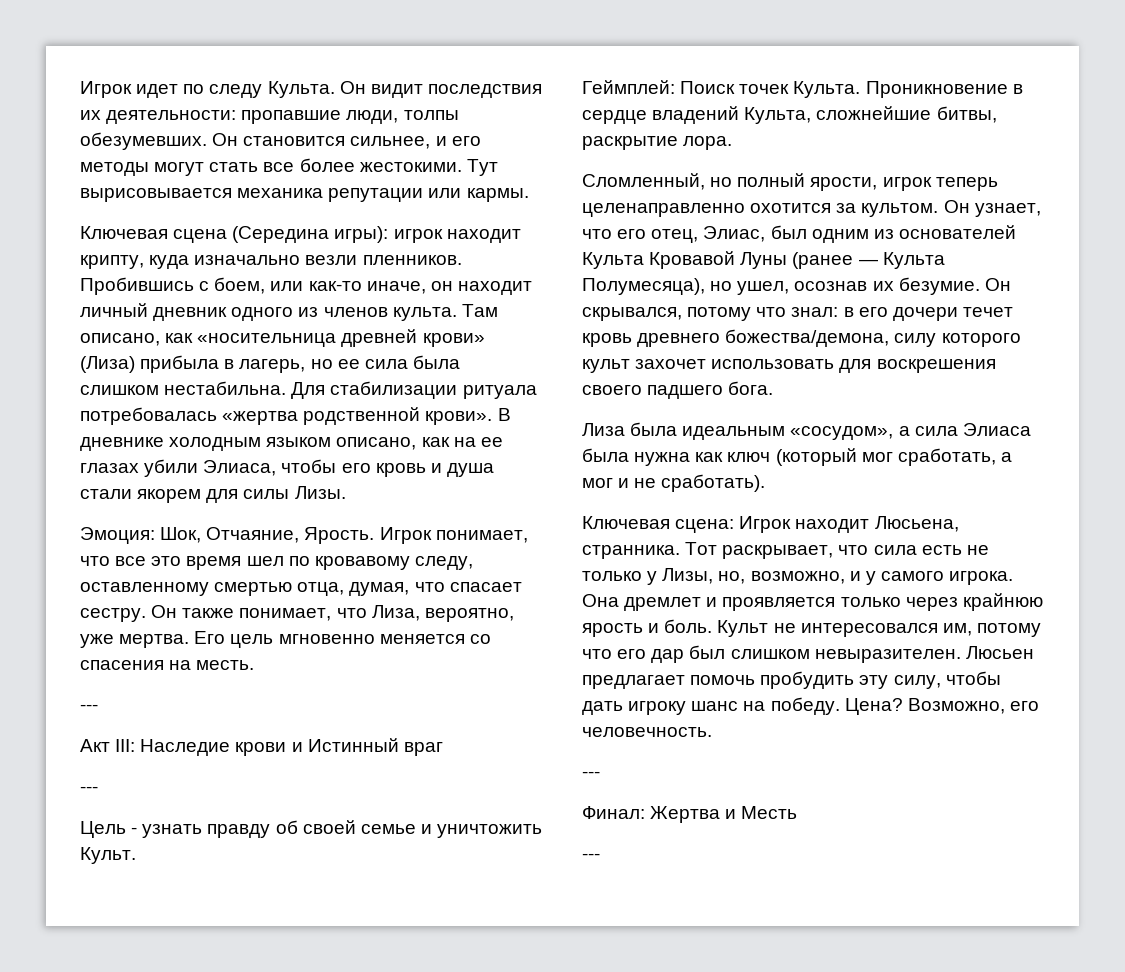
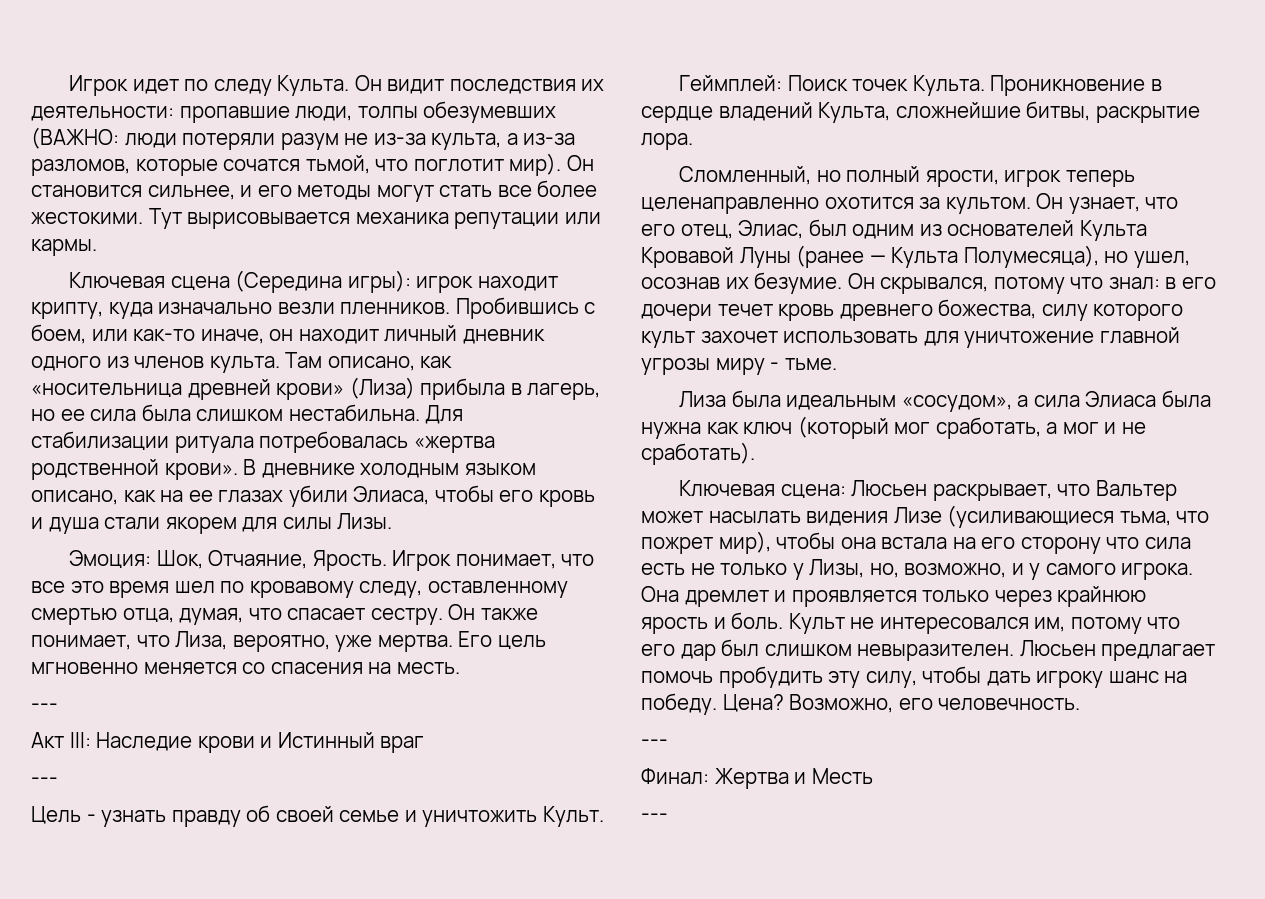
- Он видит последствия их деятельности: пропавшие люди, толпы обезумевших.
+ Он видит последствия их деятельности: пропавшие люди, толпы обезумевших (ВАЖНО: люди потеряли разум не из-за культа, а из-за разломов, которые сочатся тьмой, что поглотит мир).
- Он скрывался, потому что знал: в его дочери течет кровь древнего божества/демона, силу которого культ захочет использовать для воскрешения своего падшего бога.
+ Он скрывался, потому что знал: в его дочери течет кровь древнего божества, силу которого культ захочет использовать для уничтожение главной угрозы миру - тьме.
- Ключевая сцена: Игрок находит Люсьена, странника. Тот раскрывает, что сила есть не только у Лизы, но, возможно, и у самого игрока.
+ Ключевая сцена: Люсьен раскрывает, что Вальтер может насылать видения Лизе (усиливающиеся тьма, что пожрет мир), чтобы она встала на его сторону что сила есть не только у Лизы, но, возможно, и у самого игрока.

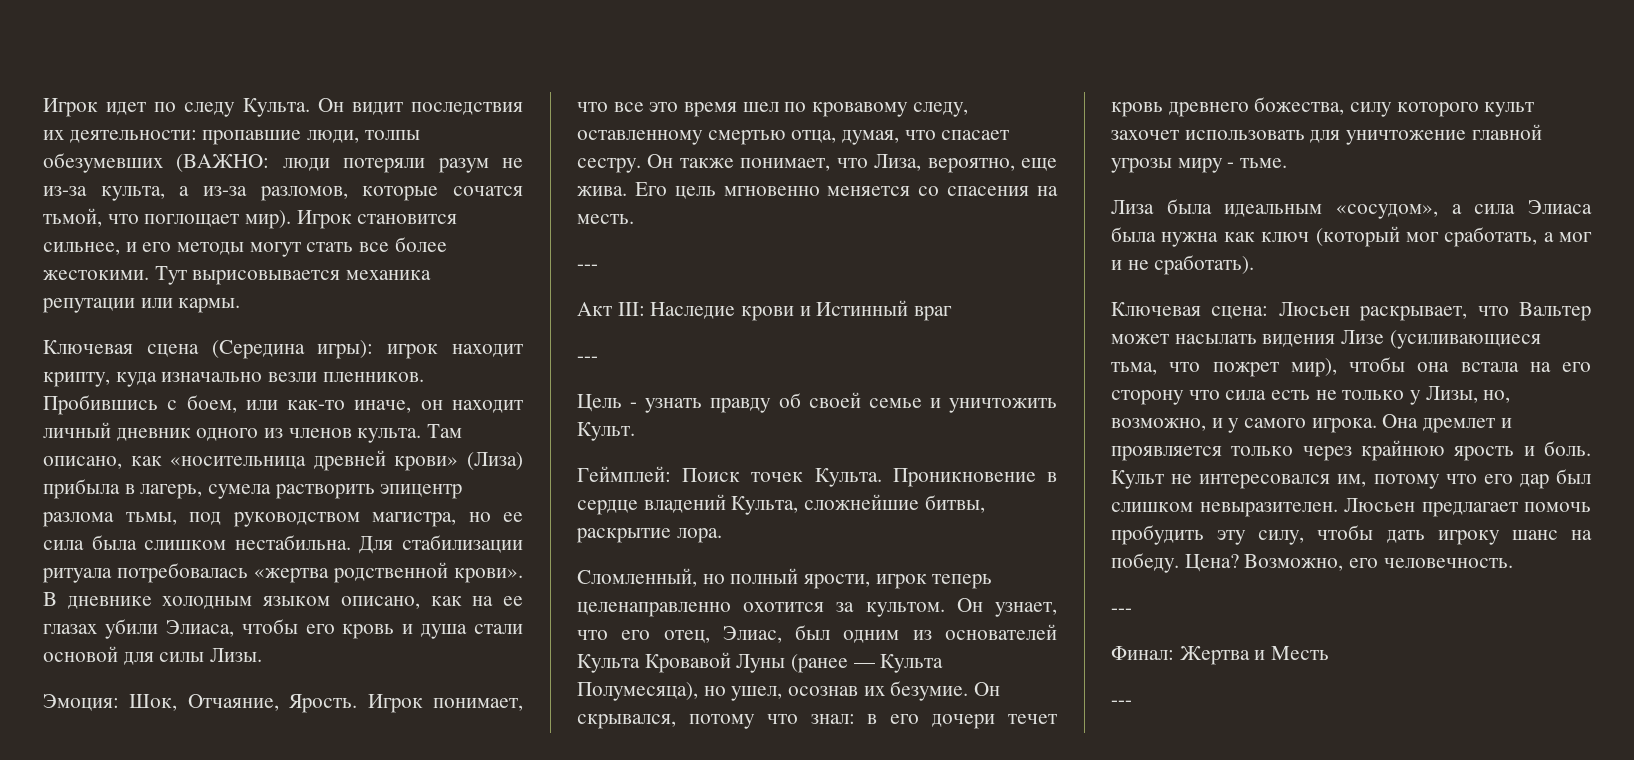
- Он видит последствия их деятельности: пропавшие люди, толпы обезумевших (ВАЖНО: люди потеряли разум не из-за культа, а из-за разломов, которые сочатся тьмой, что поглотит мир). Он становится сильнее, и его методы могут стать все более жестокими.
+ Он видит последствия их деятельности: пропавшие люди, толпы обезумевших (ВАЖНО: люди потеряли разум не из-за культа, а из-за разломов, которые сочатся тьмой, что поглощает мир). Игрок становится сильнее, и его методы могут стать все более жестокими.
- Там описано, как «носительница древней крови» (Лиза) прибыла в лагерь, но ее сила была слишком нестабильна.
+ Там описано, как «носительница древней крови» (Лиза) прибыла в лагерь, сумела растворить эпицентр разлома тьмы, под руководством магистра, но ее сила была слишком нестабильна.
- В дневнике холодным языком описано, как на ее глазах убили Элиаса, чтобы его кровь и душа стали якорем для силы Лизы.
+ В дневнике холодным языком описано, как на ее глазах убили Элиаса, чтобы его кровь и душа стали основой для силы Лизы.
- Он также понимает, что Лиза, вероятно, уже мертва.
+ Он также понимает, что Лиза, вероятно, еще жива.

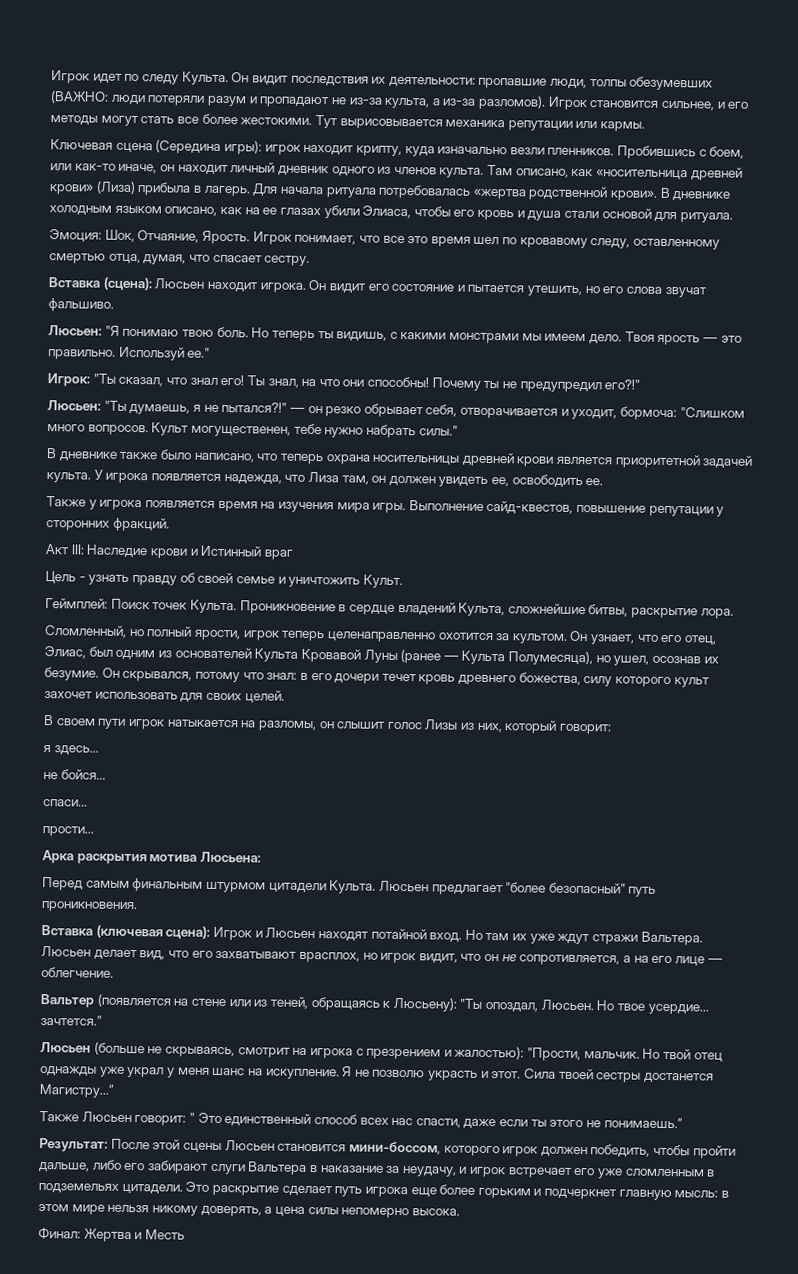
- Он видит последствия их деятельности: пропавшие люди, толпы обезумевших (ВАЖНО: люди потеряли разум не из-за культа, а из-за разломов, которые сочатся тьмой, что поглощает мир).
+ Он видит последствия их деятельности: пропавшие люди, толпы обезумевших (ВАЖНО: люди потеряли разум и пропадают не из-за культа, а из-за разломов).
- Там описано, как «носительница древней крови» (Лиза) прибыла в лагерь, сумела растворить эпицентр разлома тьмы, под руководством магистра, но ее сила была слишком нестабильна. Для стабилизации ритуала потребовалась «жертва родственной крови».
+ Там описано, как «носительница древней крови» (Лиза) прибыла в лагерь. Для начала ритуала потребовалась «жертва родственной крови».
- В дневнике холодным языком описано, как на ее глазах убили Элиаса, чтобы его кровь и душа стали основой для силы Лизы.
+ В дневнике холодным языком описано, как на ее глазах убили Элиаса, чтобы его кровь и душа стали основой для ритуала.
- Игрок понимает, что все это время шел по кровавому следу, оставленному смертью отца, думая, что спасает сестру. Он также понимает, что Лиза, вероятно, еще жива. Его цель мгновенно меняется со спасения на месть.
- ---
+ Игрок понимает, что все это время шел по кровавому следу, оставленному смертью отца, думая, что спасает сестру.
+ Вставка (сцена): Люсьен находит игрока. Он видит его состояние и пытается утешить, но его слова звучат фальшиво.
+ Люсьен: "Я понимаю твою боль. Но теперь ты видишь, с какими монстрами мы имеем дело. Твоя ярость — это правильно. Используй ее."
+ Игрок: "Ты сказал, что знал его! Ты знал, на что они способны! Почему ты не предупредил его?!"
+ Люсьен: "Ты думаешь, я не пытался?!" — он резко обрывает себя, отворачивается и уходит, бормоча: "Слишком много вопросов. Культ могущественен, тебе нужно набрать силы."
+ В дневнике также было написано, что теперь охрана носительницы древней крови является приоритетной задачей культа. У игрока появляется надежда, что Лиза там, он должен увидеть ее, освободить ее.
+ Также у игрока появляется время на изучения мира игры. Выполнение сайд-квестов, повышение репутации у сторонних фракций.
  Акт III: Наследие крови и Истинный враг
- ---
- Он скрывался, потому что знал: в его дочери течет кровь древнего божества, силу которого культ захочет использовать для уничтожение главной угрозы миру - тьме.
- Лиза была идеальным «сосудом», а сила Элиаса была нужна как ключ (который мог сработать, а мог и не сработать).
- Ключевая сцена: Люсьен раскрывает, что Вальтер может насылать видения Лизе (усиливающиеся тьма, что пожрет мир), чтобы она встала на его сторону что сила есть не только у Лизы, но, возможно, и у самого игрока. Она дремлет и проявляется только через крайнюю ярость и боль. Культ не интересовался им, потому что его дар был слишком невыразителен. Люсьен предлагает помочь пробудить эту силу, чтобы дать игроку шанс на победу. Цена? Возможно, его человечность.
- ---
+ Он скрывался, потому что знал: в его дочери течет кровь древнего божества, силу которого культ захочет использовать для своих целей.
+ В своем пути игрок натыкается на разломы, он слышит голос Лизы из них, который говорит:
+ я здесь…
+ не бойся…
+ спаси…
+ прости…
+ Арка раскрытия мотива Люсьена:
+ Перед самым финальным штурмом цитадели Культа. Люсьен предлагает "более безопасный" путь проникновения.
+ Вставка (ключевая сцена): Игрок и Люсьен находят потайной вход. Но там их уже ждут стражи Вальтера. Люсьен делает вид, что его захватывают врасплох, но игрок видит, что он не сопротивляется, а на его лице — облегчение.
+ Вальтер (появляется на стене или из теней, обращаясь к Люсьену): "Ты опоздал, Люсьен. Но твое усердие... зачтется."
+ Люсьен (больше не скрываясь, смотрит на игрока с презрением и жалостью): "Прости, мальчик. Но твой отец однажды уже украл у меня шанс на искупление. Я не позволю украсть и этот. Сила твоей сестры достанется Магистру...”
+ Также Люсьен говорит: " Это единственный способ всех нас спасти, даже если ты этого не понимаешь.”
+ Результат: После этой сцены Люсьен становится мини-боссом, которого игрок должен победить, чтобы пройти дальше, либо его забирают слуги Вальтера в наказание за неудачу, и игрок встречает его уже сломленным в подземельях цитадели. Это раскрытие сделает путь игрока еще более горьким и подчеркнет главную мысль: в этом мире нельзя никому доверять, а цена силы непомерно высока.
  Финал: Жертва и Месть
- ---

